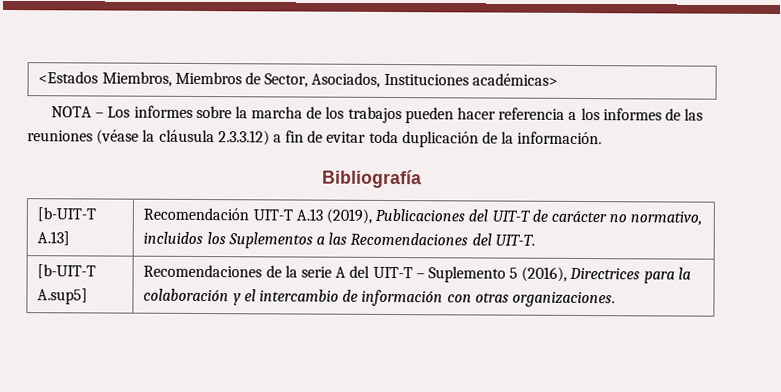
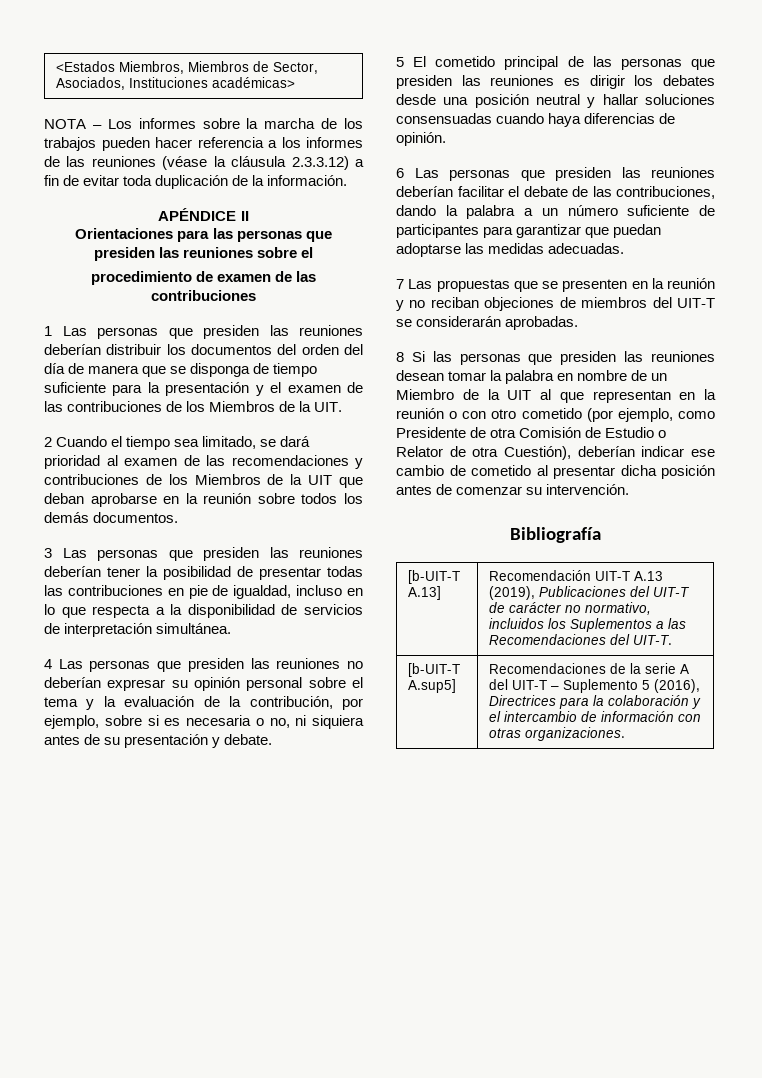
+ APÉNDICE II
+ Orientaciones para las personas que presiden las reuniones sobre el
+ procedimiento de examen de las contribuciones
+ 1 Las personas que presiden las reuniones deberían distribuir los documentos del orden del día de manera que se disponga de tiempo suficiente para la presentación y el examen de las contribuciones de los Miembros de la UIT.
+ 2 Cuando el tiempo sea limitado, se dará prioridad al examen de las recomendaciones y contribuciones de los Miembros de la UIT que deban aprobarse en la reunión sobre todos los demás documentos.
+ 3 Las personas que presiden las reuniones deberían tener la posibilidad de presentar todas las contribuciones en pie de igualdad, incluso en lo que respecta a la disponibilidad de servicios de interpretación simultánea.
+ 4 Las personas que presiden las reuniones no deberían expresar su opinión personal sobre el tema y la evaluación de la contribución, por ejemplo, sobre si es necesaria o no, ni siquiera antes de su presentación y debate.
+ 5 El cometido principal de las personas que presiden las reuniones es dirigir los debates desde una posición neutral y hallar soluciones consensuadas cuando haya diferencias de opinión.
+ 6 Las personas que presiden las reuniones deberían facilitar el debate de las contribuciones, dando la palabra a un número suficiente de participantes para garantizar que puedan adoptarse las medidas adecuadas.
+ 7 Las propuestas que se presenten en la reunión y no reciban objeciones de miembros del UIT-T se considerarán aprobadas.
+ 8 Si las personas que presiden las reuniones desean tomar la palabra en nombre de un Miembro de la UIT al que representan en la reunión o con otro cometido (por ejemplo, como Presidente de otra Comisión de Estudio o Relator de otra Cuestión), deberían indicar ese cambio de cometido al presentar dicha posición antes de comenzar su intervención.

